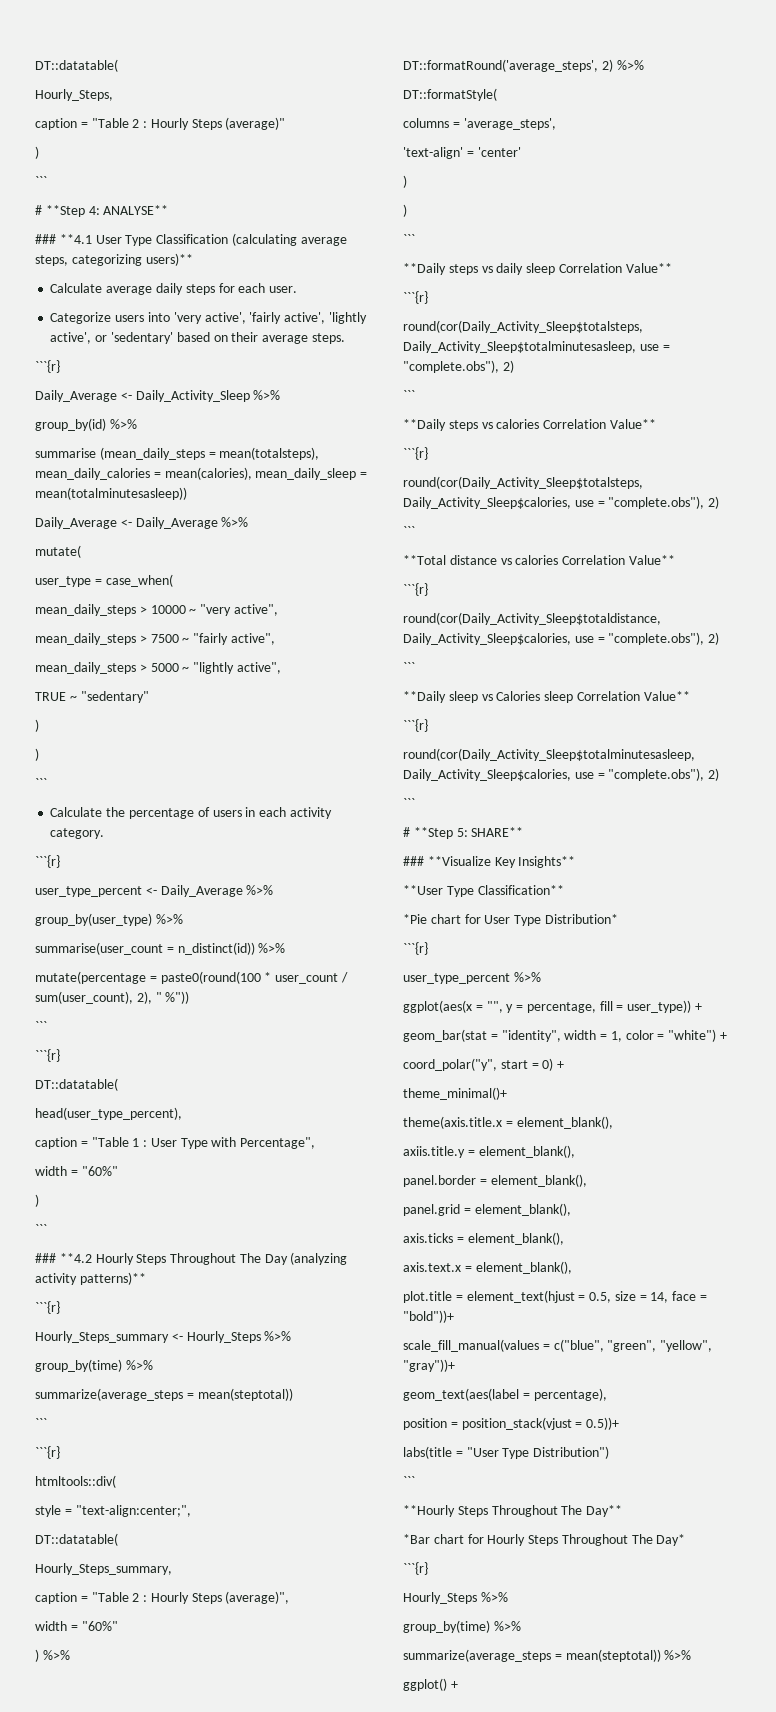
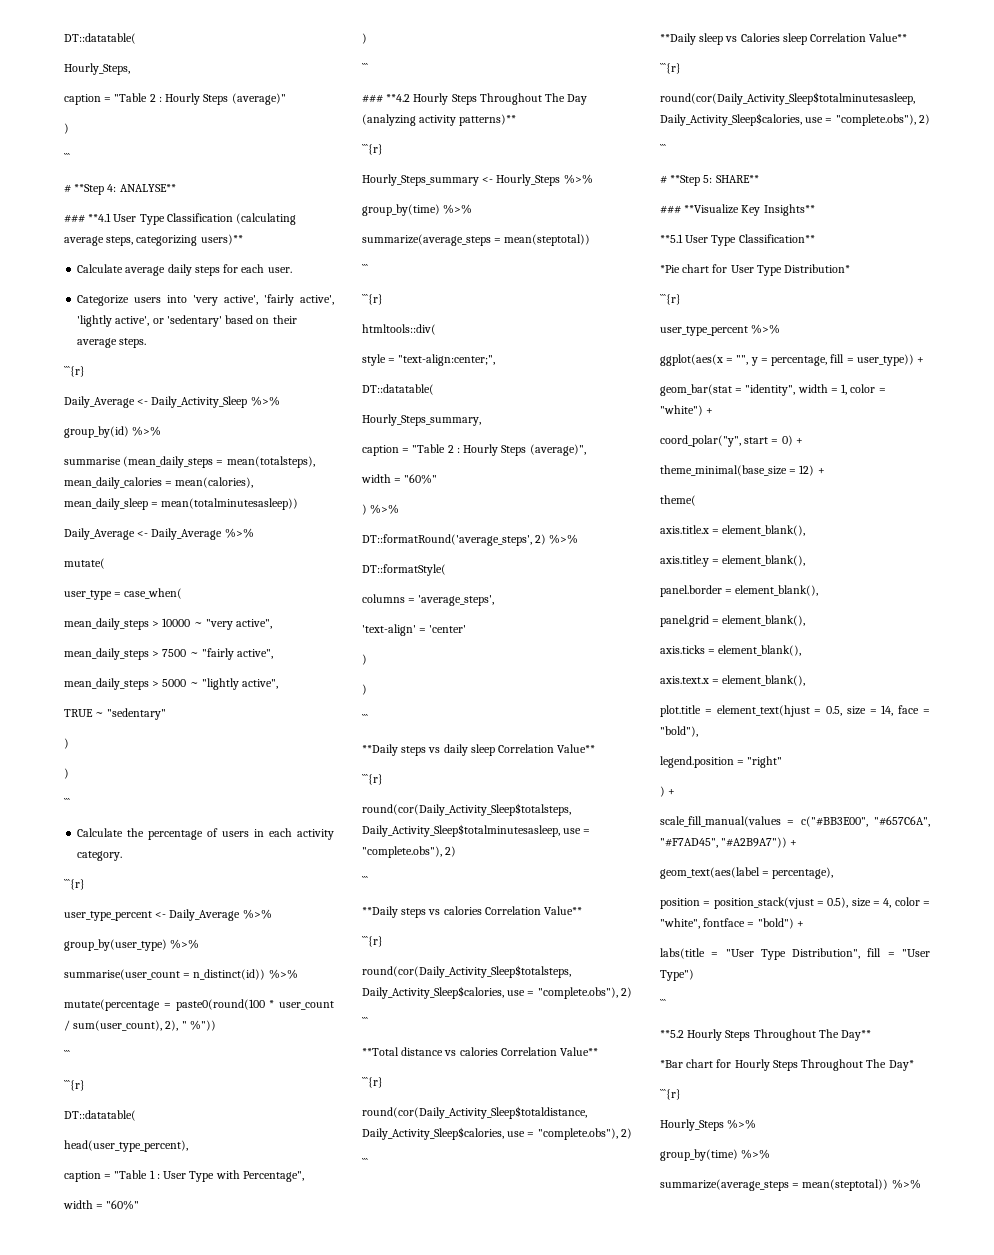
- **User Type Classification**
+ **5.1 User Type Classification**
- theme_minimal()+
- theme(axis.title.x = element_blank(),
- axiis.title.y = element_blank(),
+ theme_minimal(base_size = 12) +
+ theme(
+ axis.title.x = element_blank(),
+ axis.title.y = element_blank(),
- plot.title = element_text(hjust = 0.5, size = 14, face = "bold"))+
- scale_fill_manual(values = c("blue", "green", "yellow", "gray"))+
+ plot.title = element_text(hjust = 0.5, size = 14, face = "bold"),
+ legend.position = "right"
+ ) +
+ scale_fill_manual(values = c("#BB3E00", "#657C6A", "#F7AD45", "#A2B9A7")) +
- position = position_stack(vjust = 0.5))+
+ position = position_stack(vjust = 0.5), size = 4, color = "white", fontface = "bold") +
- labs(title = "User Type Distribution")
+ labs(title = "User Type Distribution", fill = "User Type")
  ```
- **Hourly Steps Throughout The Day**
+ **5.2 Hourly Steps Throughout The Day**
- ggplot() +

